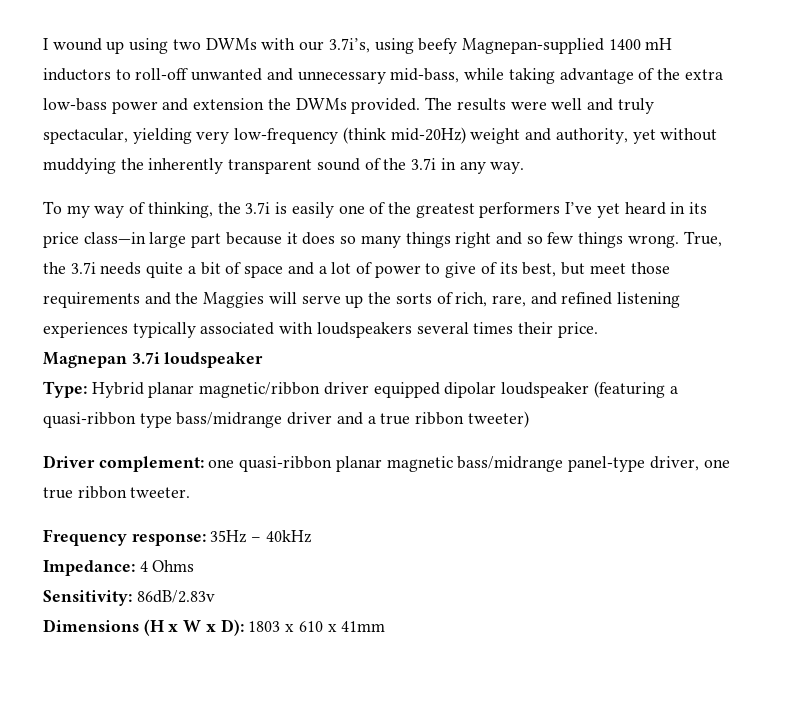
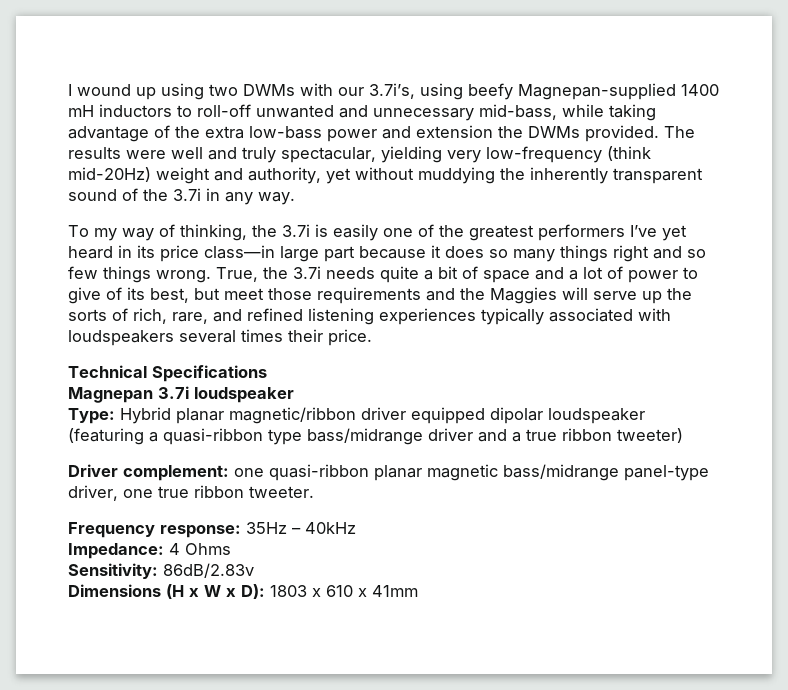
+ Technical Specifications

